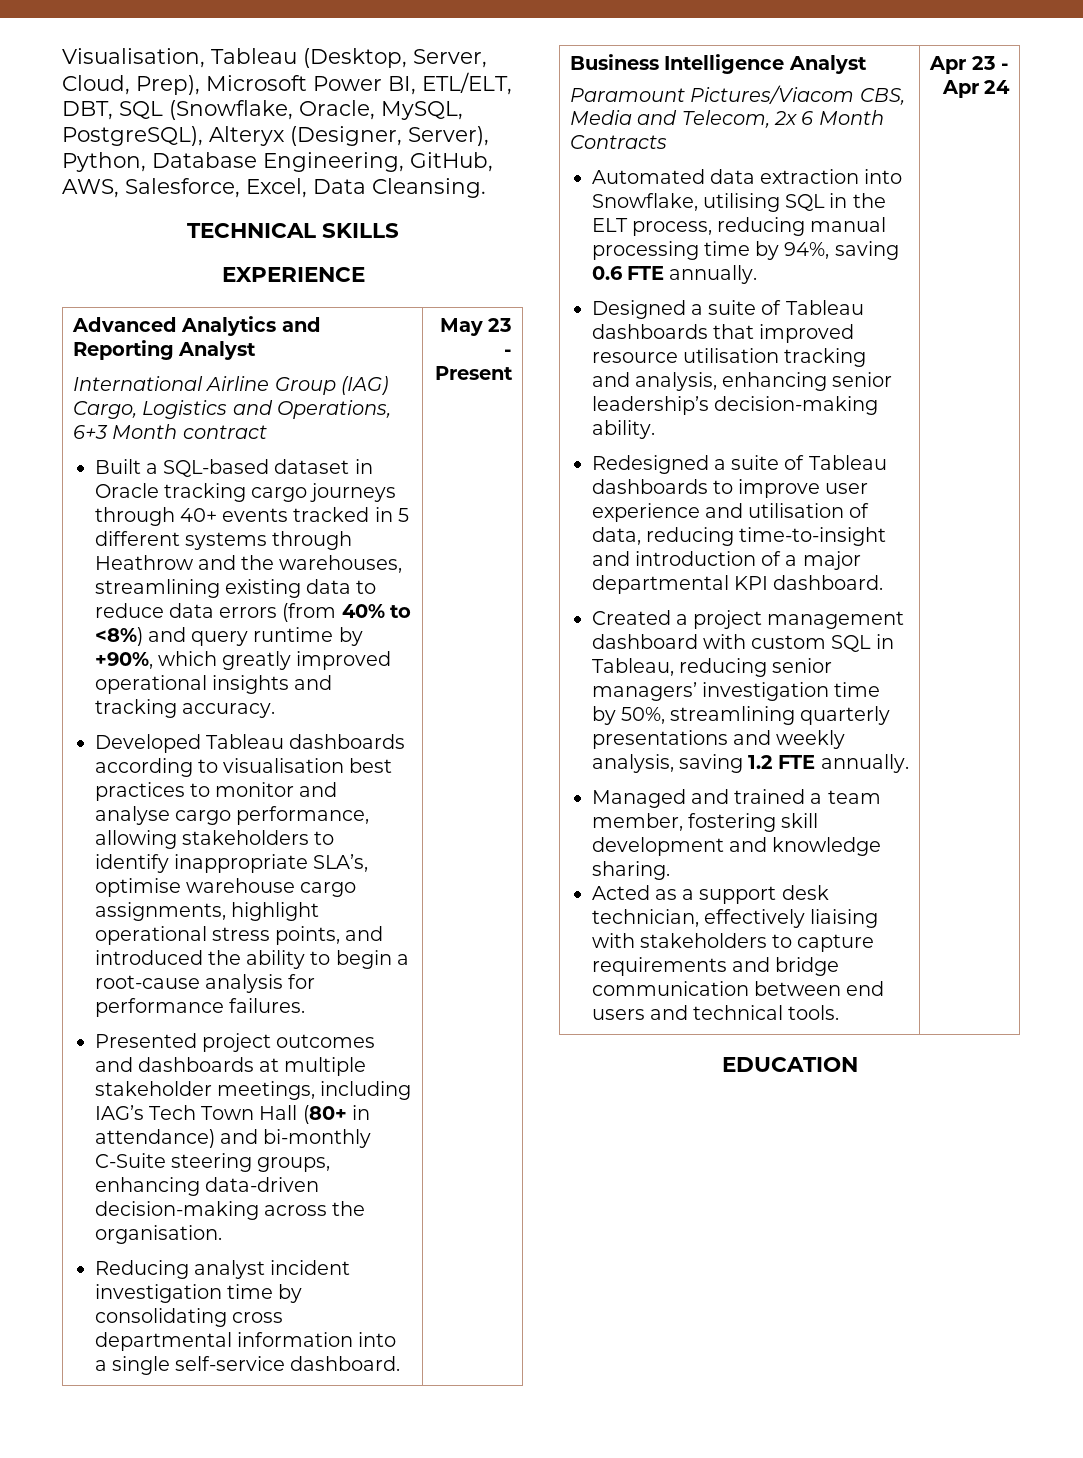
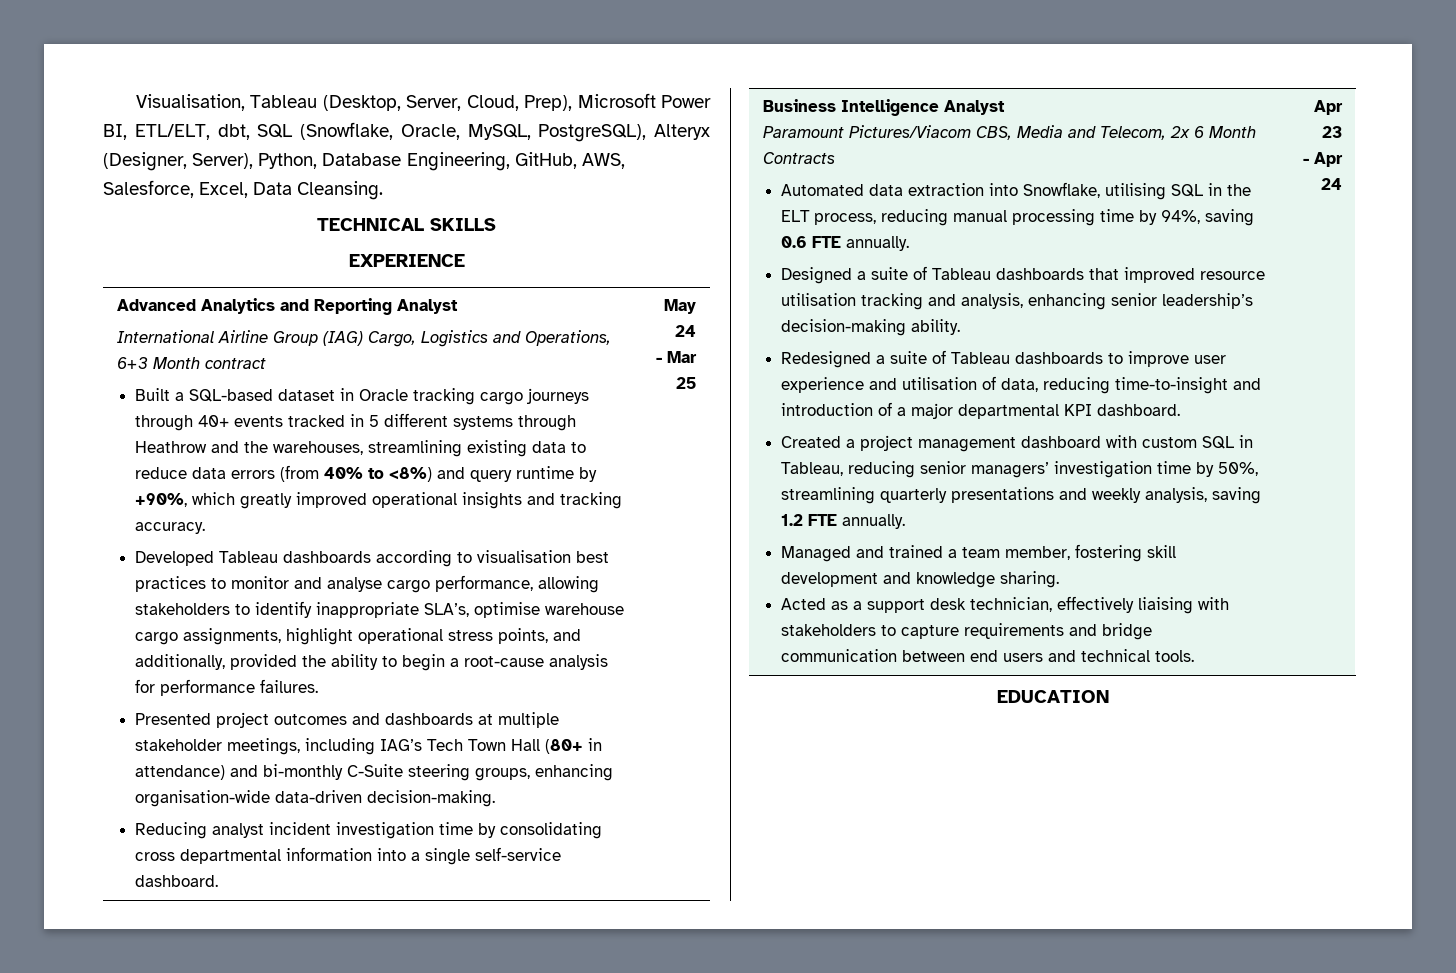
- Visualisation, Tableau (Desktop, Server, Cloud, Prep), Microsoft Power BI, ETL/ELT, DBT, SQL (Snowflake, Oracle, MySQL, PostgreSQL), Alteryx (Designer, Server), Python, Database Engineering, GitHub, AWS, Salesforce, Excel, Data Cleansing.
+ Visualisation, Tableau (Desktop, Server, Cloud, Prep), Microsoft Power BI, ETL/ELT, dbt, SQL (Snowflake, Oracle, MySQL, PostgreSQL), Alteryx (Designer, Server), Python, Database Engineering, GitHub, AWS, Salesforce, Excel, Data Cleansing.
- Developed Tableau dashboards according to visualisation best practices to monitor and analyse cargo performance, allowing stakeholders to identify inappropriate SLA’s, optimise warehouse cargo assignments, highlight operational stress points, and introduced the ability to begin a root-cause analysis for performance failures.
+ Developed Tableau dashboards according to visualisation best practices to monitor and analyse cargo performance, allowing stakeholders to identify inappropriate SLA’s, optimise warehouse cargo assignments, highlight operational stress points, and additionally, provided the ability to begin a root-cause analysis for performance failures.
- Presented project outcomes and dashboards at multiple stakeholder meetings, including IAG’s Tech Town Hall (80+ in attendance) and bi-monthly C-Suite steering groups, enhancing data-driven decision-making across the organisation.
+ Presented project outcomes and dashboards at multiple stakeholder meetings, including IAG’s Tech Town Hall (80+ in attendance) and bi-monthly C-Suite steering groups, enhancing organisation-wide data-driven decision-making.
- May 23 - Present
+ May 24
+ - Mar 25
- Apr 23 - Apr 24
+ Apr 23
+ - Apr 24

